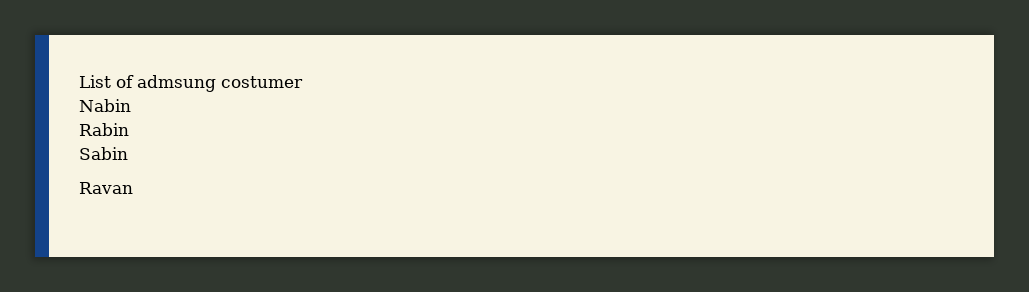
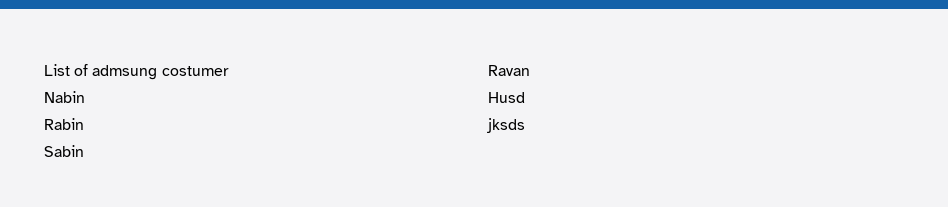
+ Husd
+ jksds

